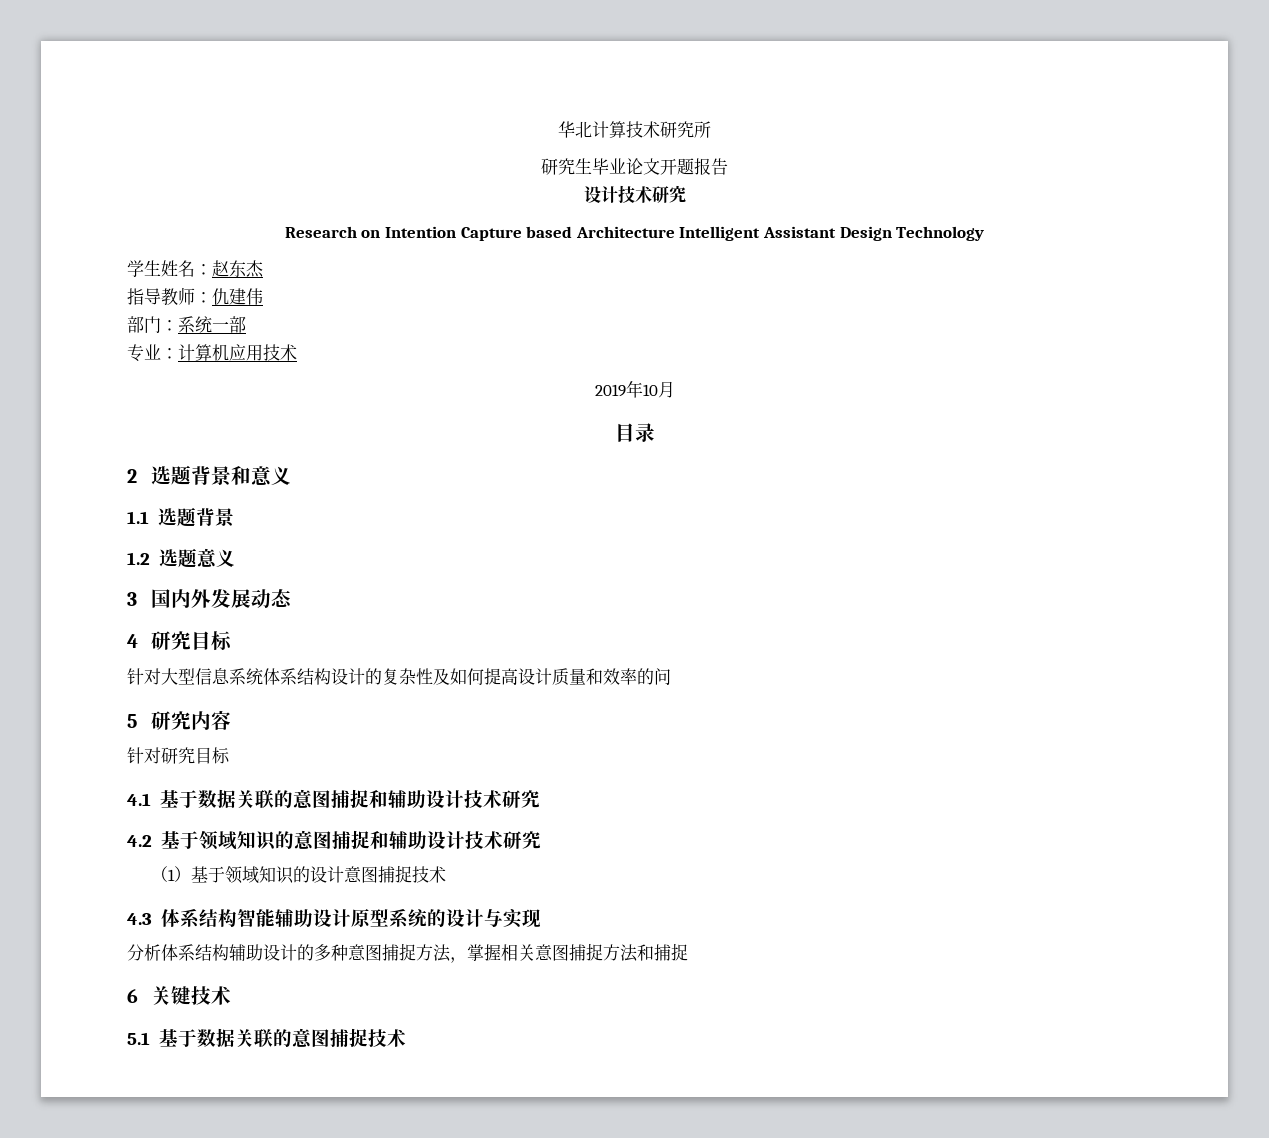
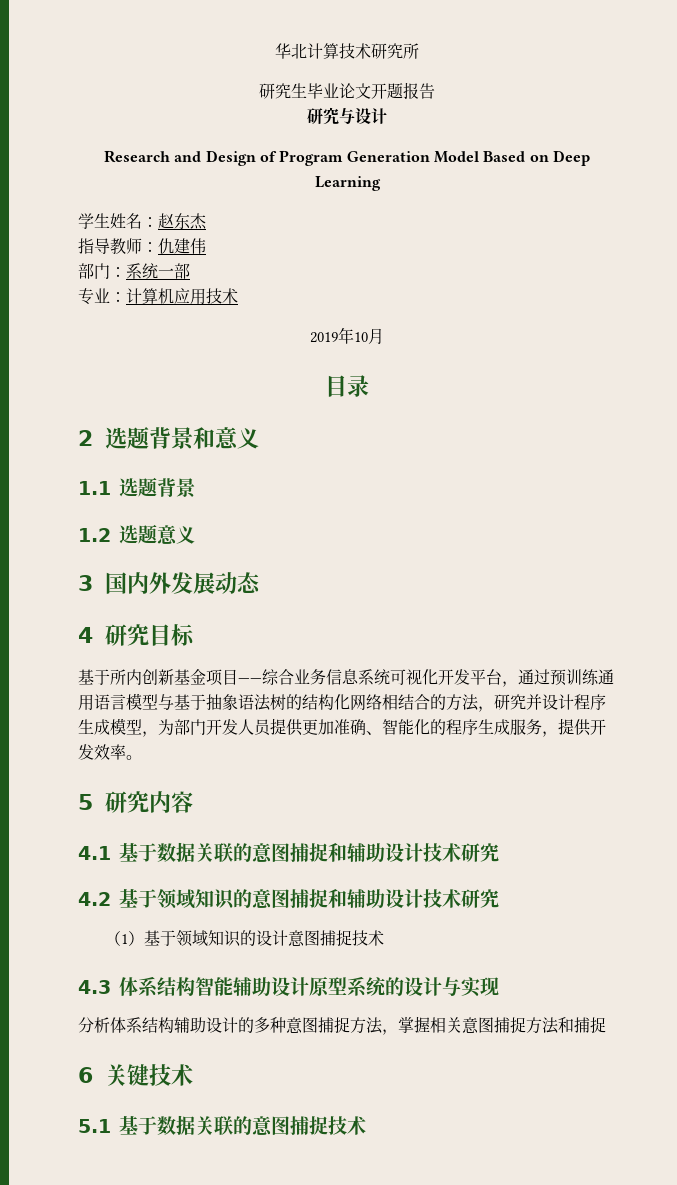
  研究生毕业论文开题报告
- 设计技术研究
+ 研究与设计
- Research on Intention Capture based Architecture Intelligent Assistant Design Technology
+ Research and Design of Program Generation Model Based on Deep Learning
- 针对大型信息系统体系结构设计的复杂性及如何提高设计质量和效率的问
+ 基于所内创新基金项目——综合业务信息系统可视化开发平台，通过预训练通用语言模型与基于抽象语法树的结构化网络相结合的方法，研究并设计程序生成模型，为部门开发人员提供更加准确、智能化的程序生成服务，提供开发效率。
- 针对研究目标

